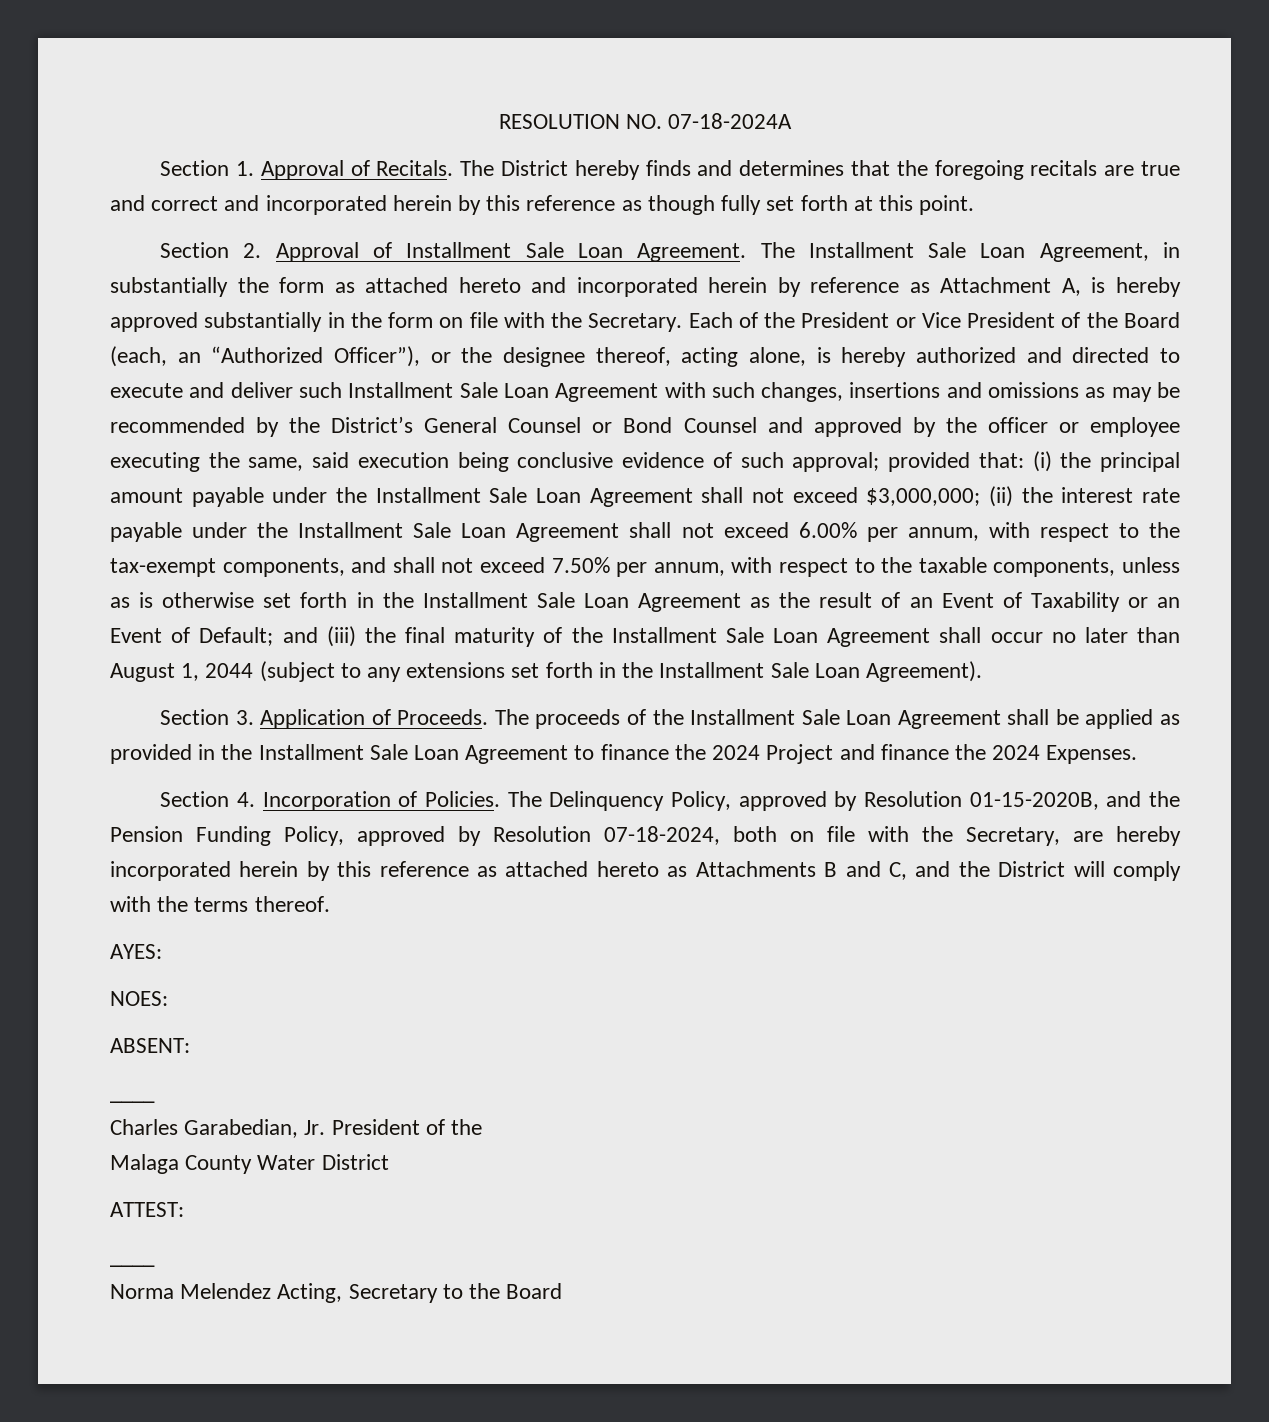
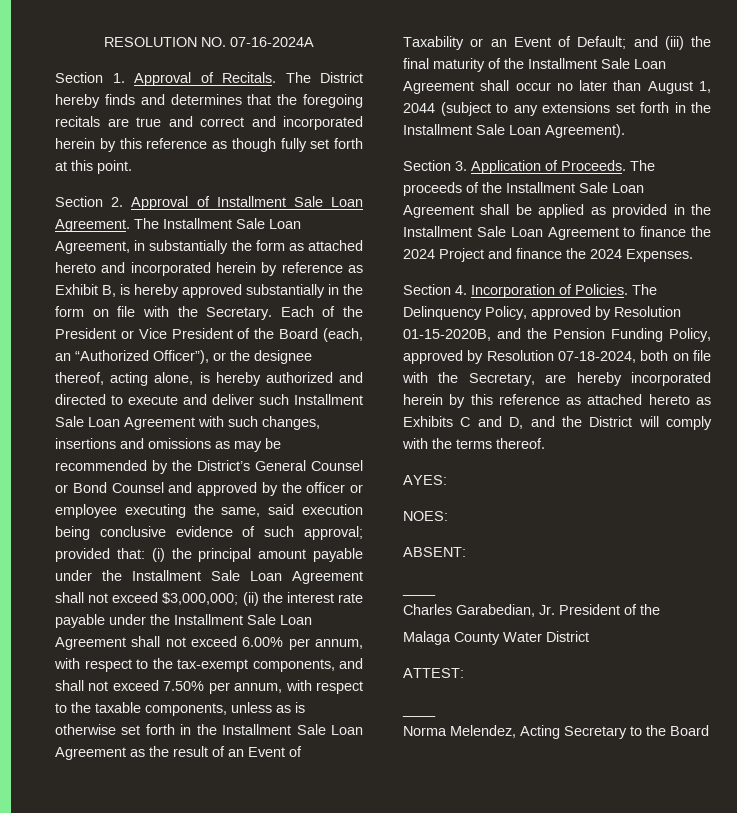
- RESOLUTION NO. 07-18-2024A
+ RESOLUTION NO. 07-16-2024A
- The Installment Sale Loan Agreement, in substantially the form as attached hereto and incorporated herein by reference as Attachment A, is hereby approved substantially in the form on file with the Secretary.
+ The Installment Sale Loan Agreement, in substantially the form as attached hereto and incorporated herein by reference as Exhibit B, is hereby approved substantially in the form on file with the Secretary.
- The Delinquency Policy, approved by Resolution 01-15-2020B, and the Pension Funding Policy, approved by Resolution 07-18-2024, both on file with the Secretary, are hereby incorporated herein by this reference as attached hereto as Attachments B and C, and the District will comply with the terms thereof.
+ The Delinquency Policy, approved by Resolution 01-15-2020B, and the Pension Funding Policy, approved by Resolution 07-18-2024, both on file with the Secretary, are hereby incorporated herein by this reference as attached hereto as Exhibits C and D, and the District will comply with the terms thereof.
- Norma Melendez Acting, Secretary to the Board
+ Norma Melendez, Acting Secretary to the Board

